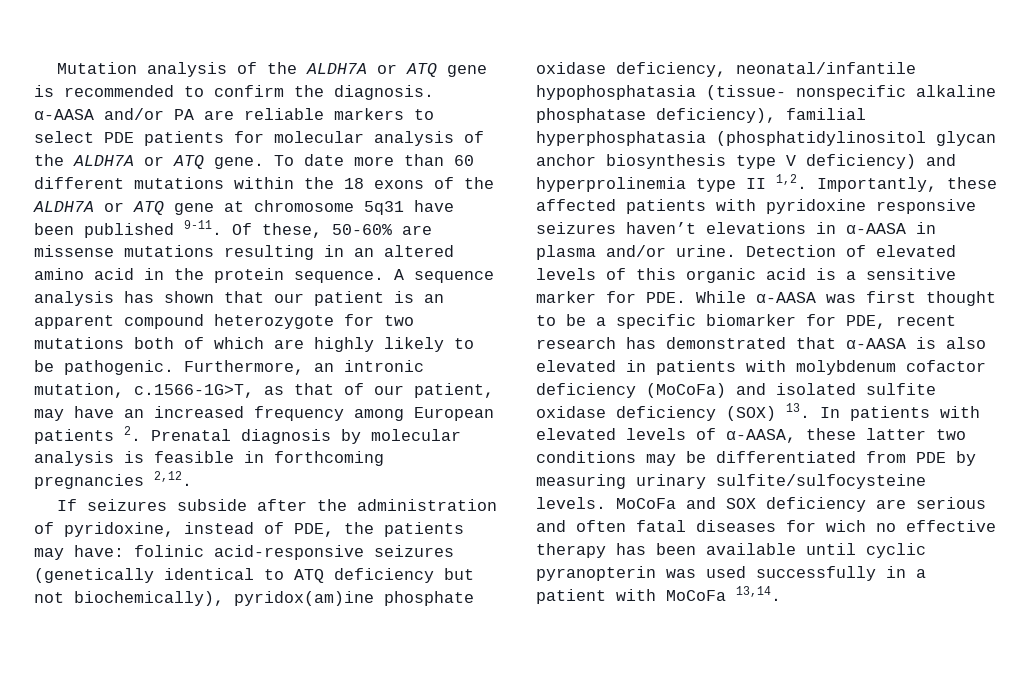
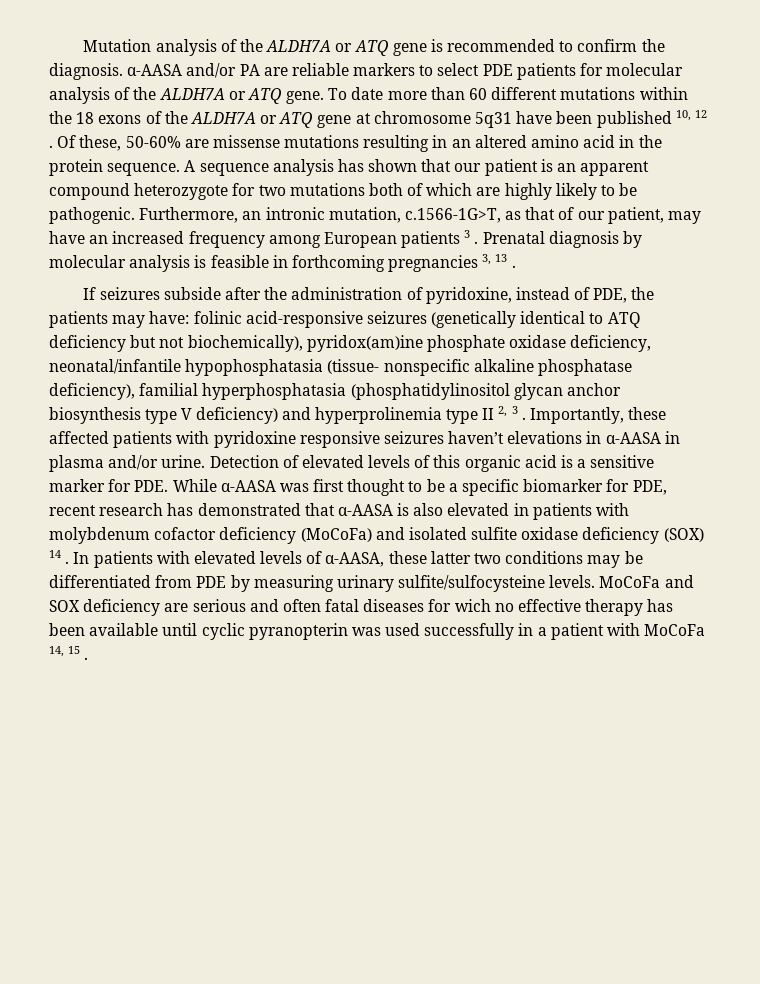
- To date more than 60 different mutations within the 18 exons of the ALDH7A or ATQ gene at chromosome 5q31 have been published 9-11.
+ To date more than 60 different mutations within the 18 exons of the ALDH7A or ATQ gene at chromosome 5q31 have been published 10, 12 .
- Furthermore, an intronic mutation, c.1566-1G>T, as that of our patient, may have an increased frequency among European patients 2. Prenatal diagnosis by molecular analysis is feasible in forthcoming pregnancies 2,12.
+ Furthermore, an intronic mutation, c.1566-1G>T, as that of our patient, may have an increased frequency among European patients 3 . Prenatal diagnosis by molecular analysis is feasible in forthcoming pregnancies 3, 13 .
- If seizures subside after the administration of pyridoxine, instead of PDE, the patients may have: folinic acid-responsive seizures (genetically identical to ATQ deficiency but not biochemically), pyridox(am)ine phosphate oxidase deficiency, neonatal/infantile hypophosphatasia (tissue- nonspecific alkaline phosphatase deficiency), familial hyperphosphatasia (phosphatidylinositol glycan anchor biosynthesis type V deficiency) and hyperprolinemia type II 1,2.
+ If seizures subside after the administration of pyridoxine, instead of PDE, the patients may have: folinic acid-responsive seizures (genetically identical to ATQ deficiency but not biochemically), pyridox(am)ine phosphate oxidase deficiency, neonatal/infantile hypophosphatasia (tissue- nonspecific alkaline phosphatase deficiency), familial hyperphosphatasia (phosphatidylinositol glycan anchor biosynthesis type V deficiency) and hyperprolinemia type II 2, 3 .
- Detection of elevated levels of this organic acid is a sensitive marker for PDE. While α-AASA was first thought to be a specific biomarker for PDE, recent research has demonstrated that α-AASA is also elevated in patients with molybdenum cofactor deficiency (MoCoFa) and isolated sulfite oxidase deficiency (SOX) 13. In patients with elevated levels of α-AASA, these latter two conditions may be differentiated from PDE by measuring urinary sulfite/sulfocysteine levels.
+ Detection of elevated levels of this organic acid is a sensitive marker for PDE. While α-AASA was first thought to be a specific biomarker for PDE, recent research has demonstrated that α-AASA is also elevated in patients with molybdenum cofactor deficiency (MoCoFa) and isolated sulfite oxidase deficiency (SOX) 14 . In patients with elevated levels of α-AASA, these latter two conditions may be differentiated from PDE by measuring urinary sulfite/sulfocysteine levels.
- MoCoFa and SOX deficiency are serious and often fatal diseases for wich no effective therapy has been available until cyclic pyranopterin was used successfully in a patient with MoCoFa 13,14.
+ MoCoFa and SOX deficiency are serious and often fatal diseases for wich no effective therapy has been available until cyclic pyranopterin was used successfully in a patient with MoCoFa 14, 15 .

